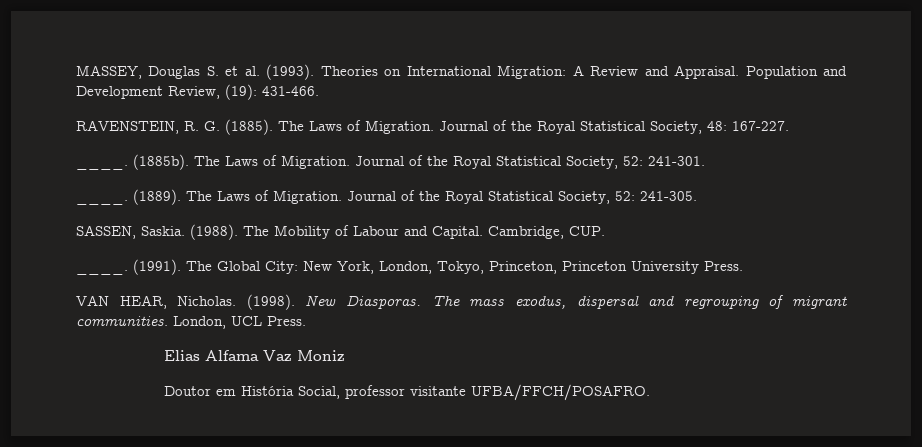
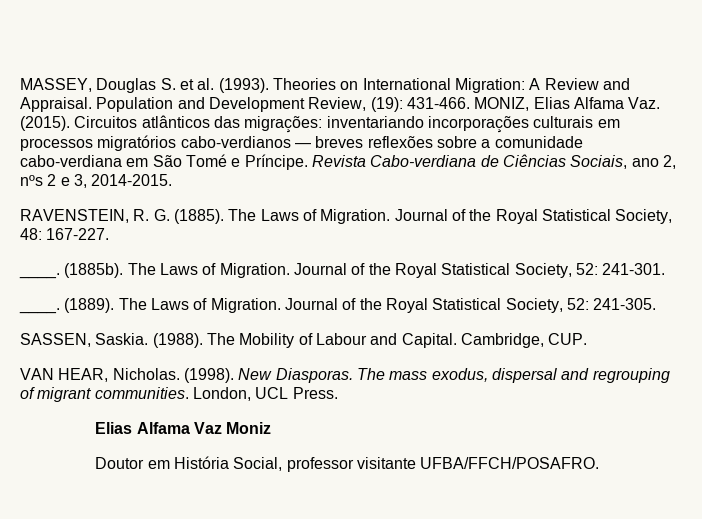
+ MONIZ, Elias Alfama Vaz. (2015). Circuitos atlânticos das migrações: inventariando incorporações culturais em processos migratórios cabo-verdianos — breves reflexões sobre a comunidade cabo-verdiana em São Tomé e Príncipe. Revista Cabo-verdiana de Ciências Sociais, ano 2, nºs 2 e 3, 2014-2015.
- ____. (1991). The Global City: New York, London, Tokyo, Princeton, Princeton University Press.

